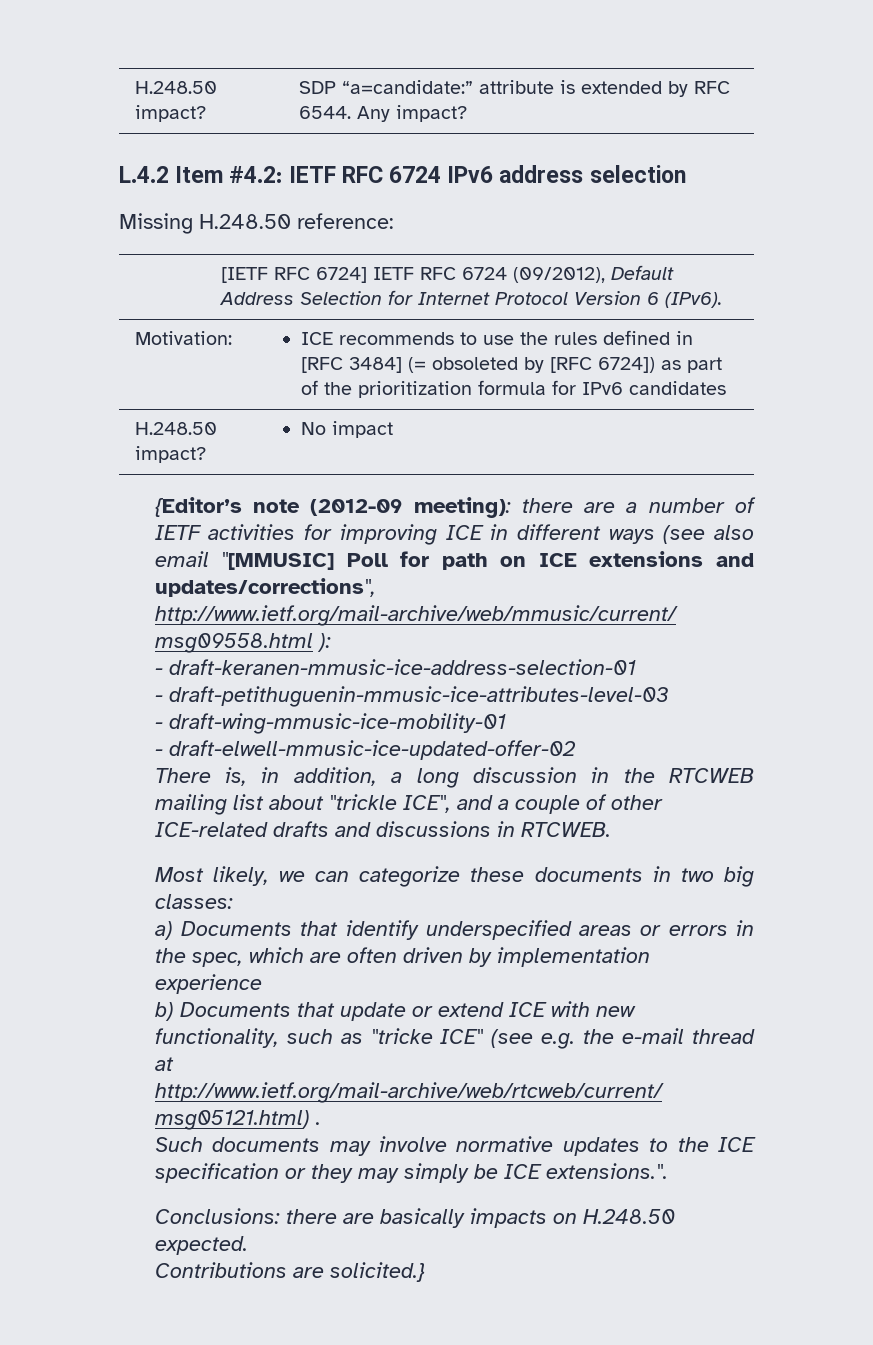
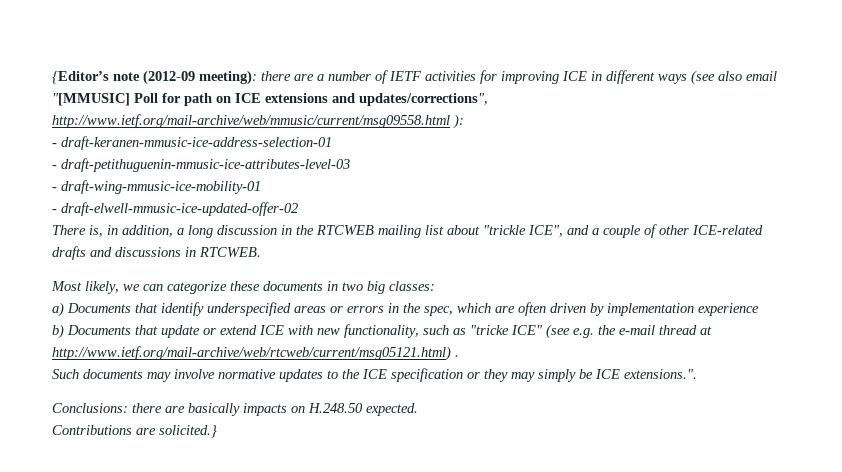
- H.248.50 impact? | SDP “a=candidate:” attribute is extended by RFC 6544. Any impact?
- L.4.2 Item #4.2: IETF RFC 6724 IPv6 address selection
- Missing H.248.50 reference:
- [IETF RFC 6724] IETF RFC 6724 (09/2012), Default Address Selection for Internet Protocol Version 6 (IPv6).
- Motivation: | ICE recommends to use the rules defined in [RFC 3484] (= obsoleted by [RFC 6724]) as part of the prioritization formula for IPv6 candidates
- H.248.50 impact? | No impact

